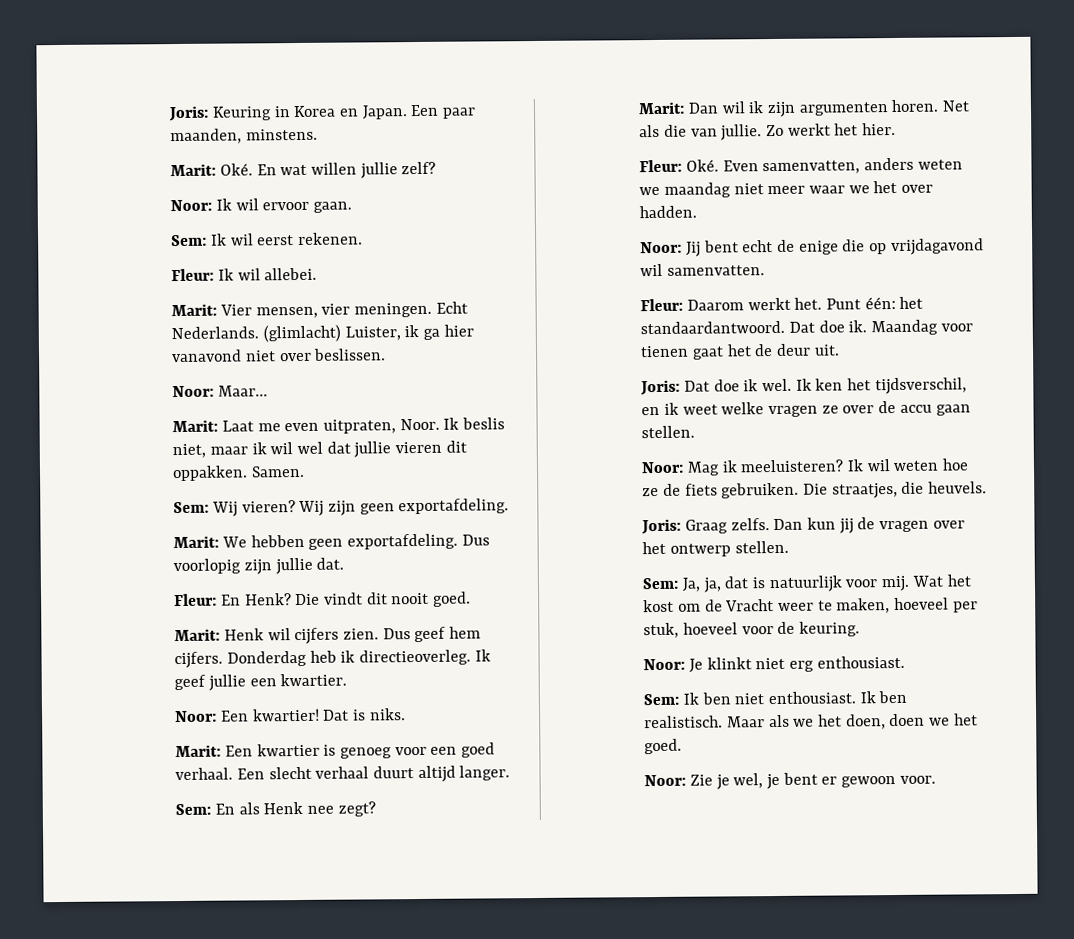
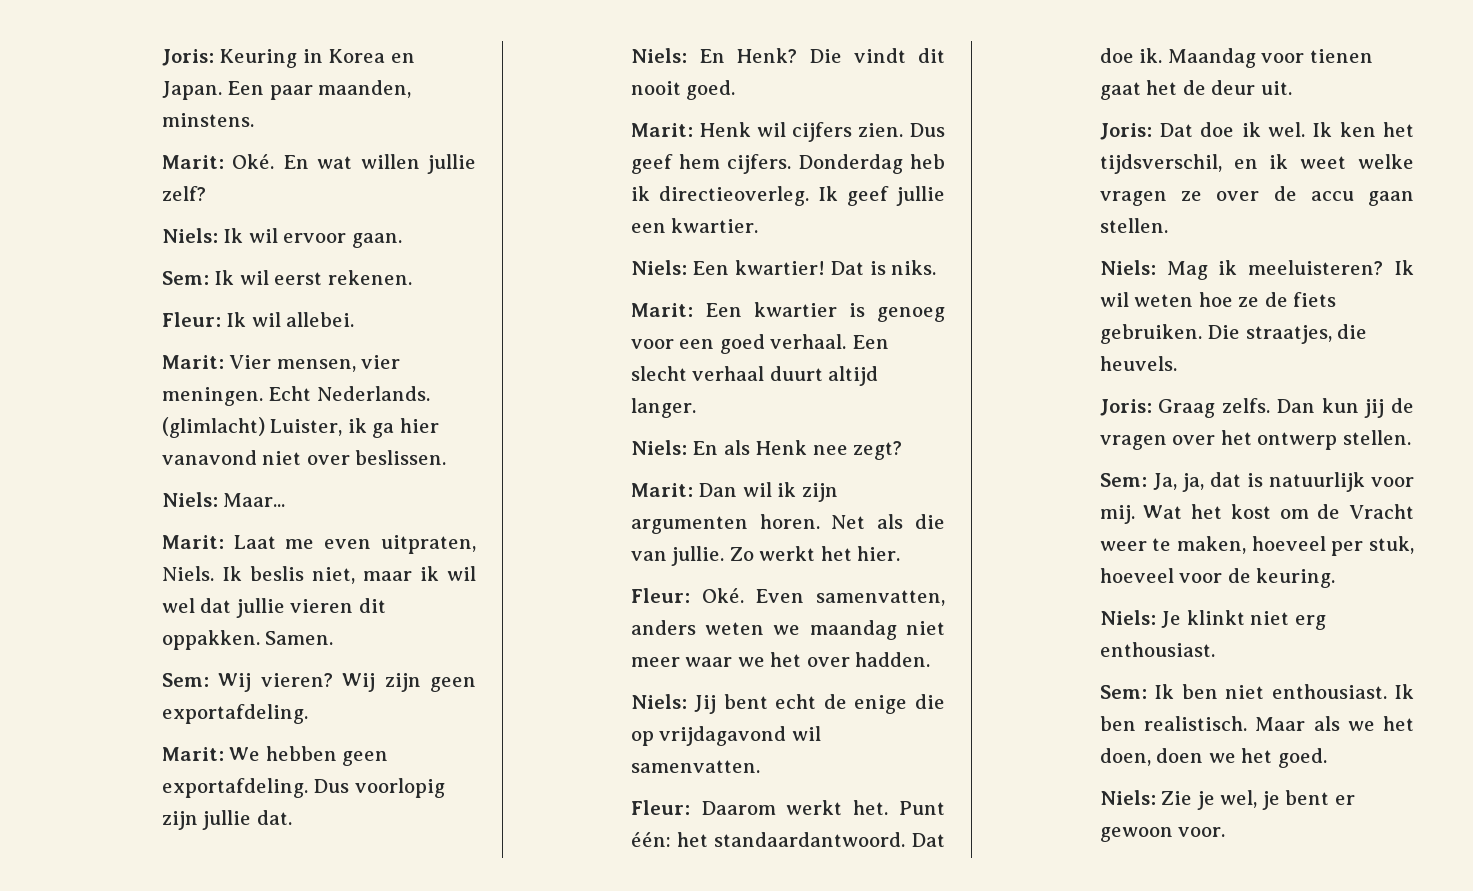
- Noor: Ik wil ervoor gaan.
+ Niels: Ik wil ervoor gaan.
- Noor: Maar...
+ Niels: Maar...
- Marit: Laat me even uitpraten, Noor.
+ Marit: Laat me even uitpraten, Niels.
- Fleur: En Henk?
+ Niels: En Henk?
- Noor: Een kwartier!
+ Niels: Een kwartier!
- Sem: En als Henk nee zegt?
+ Niels: En als Henk nee zegt?
- Noor: Jij bent echt de enige die op vrijdagavond wil samenvatten.
+ Niels: Jij bent echt de enige die op vrijdagavond wil samenvatten.
- Noor: Mag ik meeluisteren?
+ Niels: Mag ik meeluisteren?
- Noor: Je klinkt niet erg enthousiast.
+ Niels: Je klinkt niet erg enthousiast.
- Noor: Zie je wel, je bent er gewoon voor.
+ Niels: Zie je wel, je bent er gewoon voor.

